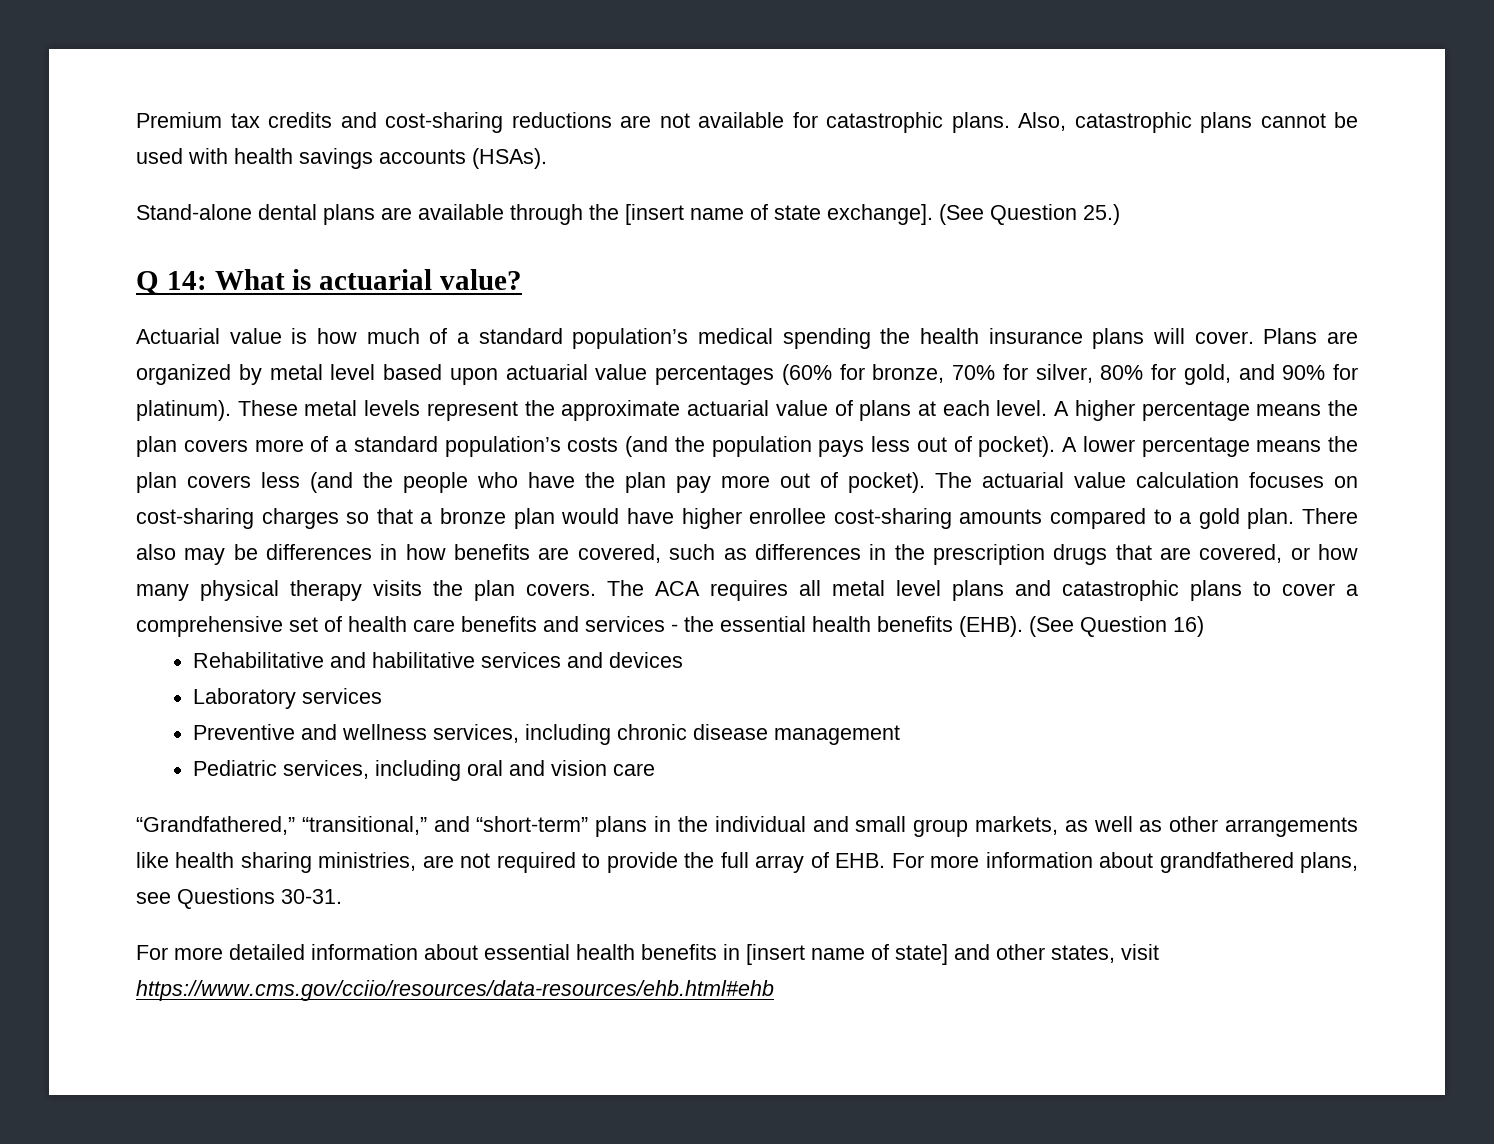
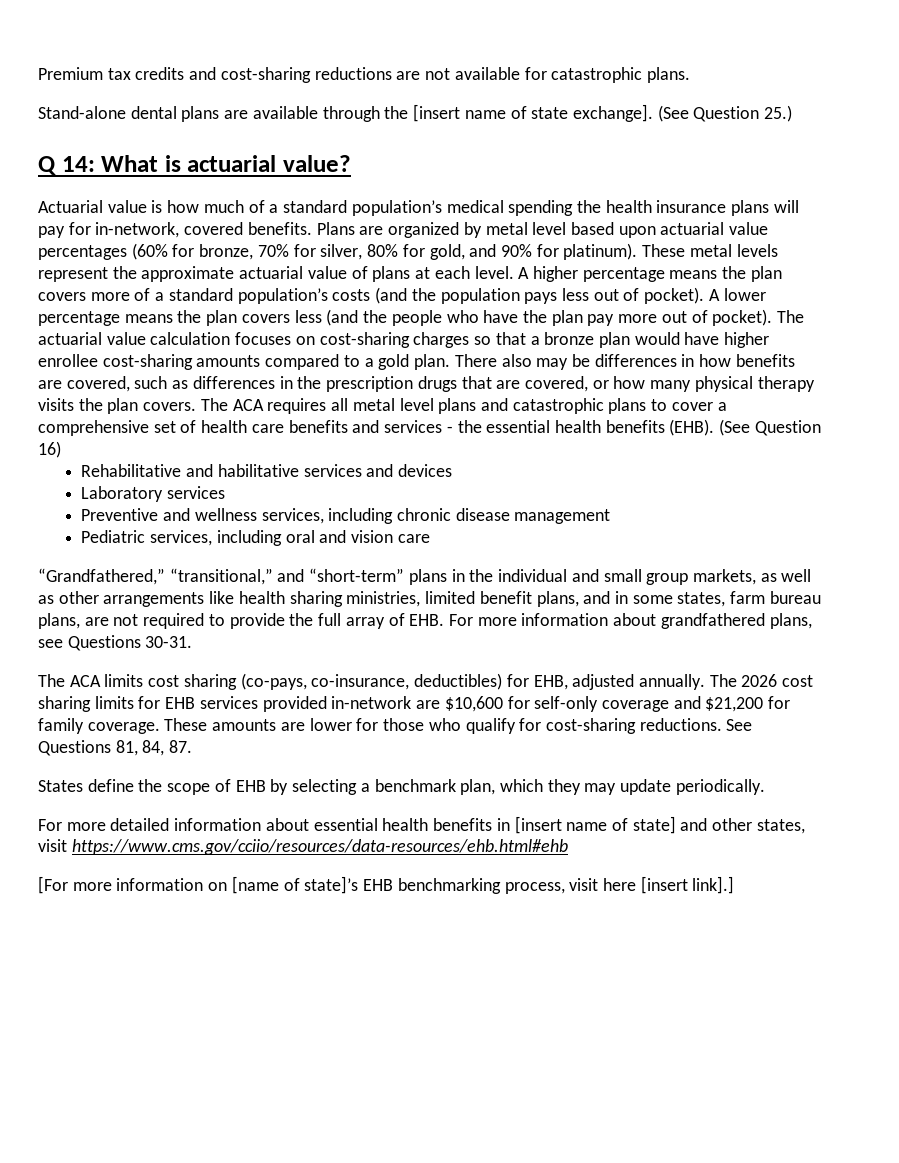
- Also, catastrophic plans cannot be used with health savings accounts (HSAs).
- Actuarial value is how much of a standard population’s medical spending the health insurance plans will cover.
+ Actuarial value is how much of a standard population’s medical spending the health insurance plans will pay for in-network, covered benefits.
- “Grandfathered,” “transitional,” and “short-term” plans in the individual and small group markets, as well as other arrangements like health sharing ministries, are not required to provide the full array of EHB. For more information about grandfathered plans, see Questions 30-31.
+ “Grandfathered,” “transitional,” and “short-term” plans in the individual and small group markets, as well as other arrangements like health sharing ministries, limited benefit plans, and in some states, farm bureau plans, are not required to provide the full array of EHB. For more information about grandfathered plans, see Questions 30-31.
+ The ACA limits cost sharing (co-pays, co-insurance, deductibles) for EHB, adjusted annually. The 2026 cost sharing limits for EHB services provided in-network are $10,600 for self-only coverage and $21,200 for family coverage. These amounts are lower for those who qualify for cost-sharing reductions. See Questions 81, 84, 87.
+ States define the scope of EHB by selecting a benchmark plan, which they may update periodically.
+ [For more information on [name of state]’s EHB benchmarking process, visit here [insert link].]

